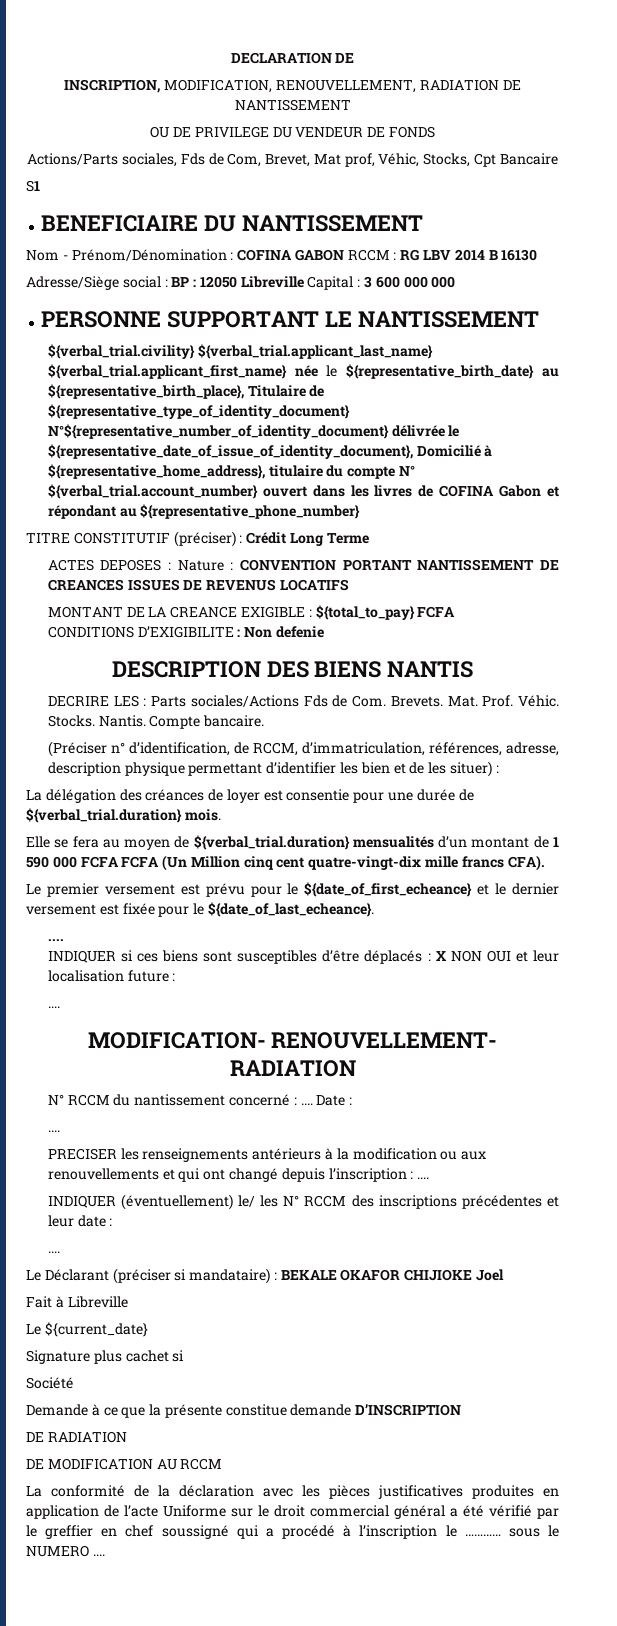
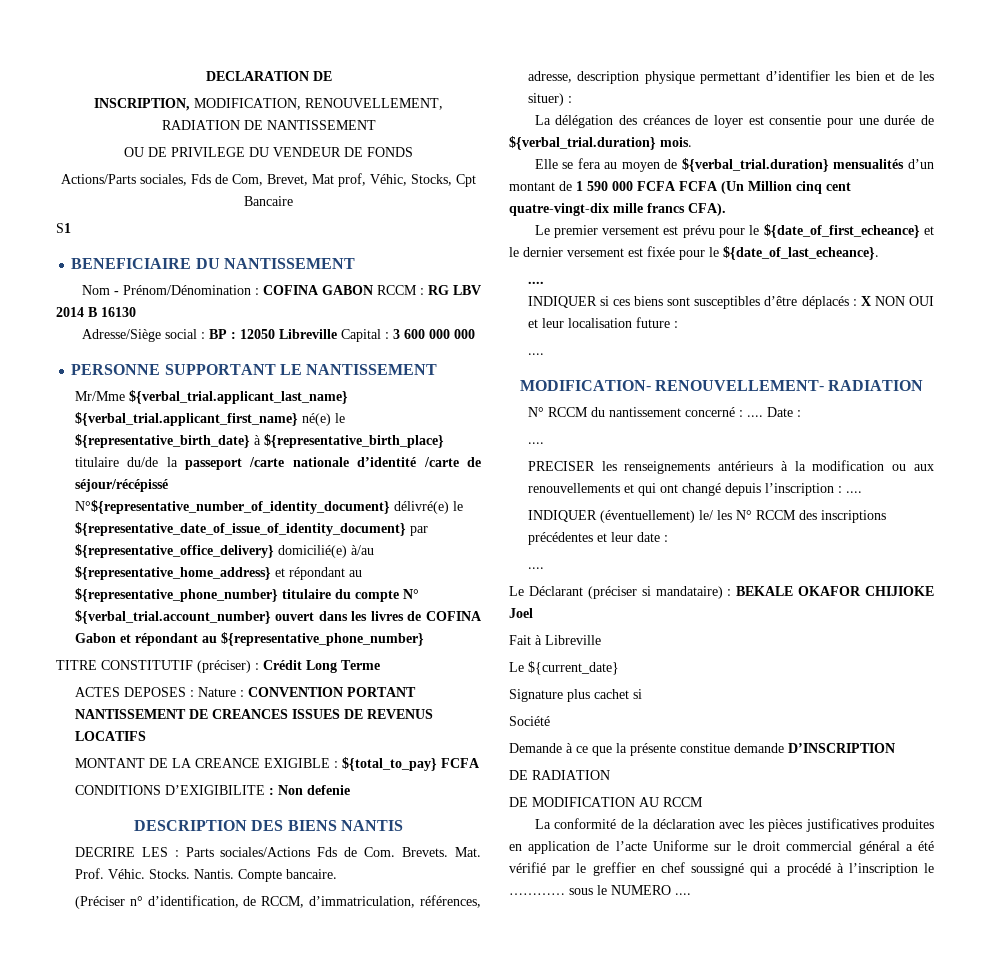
- ${verbal_trial.civility} ${verbal_trial.applicant_last_name} ${verbal_trial.applicant_first_name} née le ${representative_birth_date} au ${representative_birth_place}, Titulaire de ${representative_type_of_identity_document} N°${representative_number_of_identity_document} délivrée le ${representative_date_of_issue_of_identity_document}, Domicilié à ${representative_home_address}, titulaire du compte N° ${verbal_trial.account_number} ouvert dans les livres de COFINA Gabon et répondant au ${representative_phone_number}
+ Mr/Mme ${verbal_trial.applicant_last_name} ${verbal_trial.applicant_first_name} né(e) le ${representative_birth_date} à ${representative_birth_place} titulaire du/de la passeport /carte nationale d’identité /carte de séjour/récépissé N°${representative_number_of_identity_document} délivré(e) le ${representative_date_of_issue_of_identity_document} par ${representative_office_delivery} domicilié(e) à/au ${representative_home_address} et répondant au ${representative_phone_number} titulaire du compte N° ${verbal_trial.account_number} ouvert dans les livres de COFINA Gabon et répondant au ${representative_phone_number}

